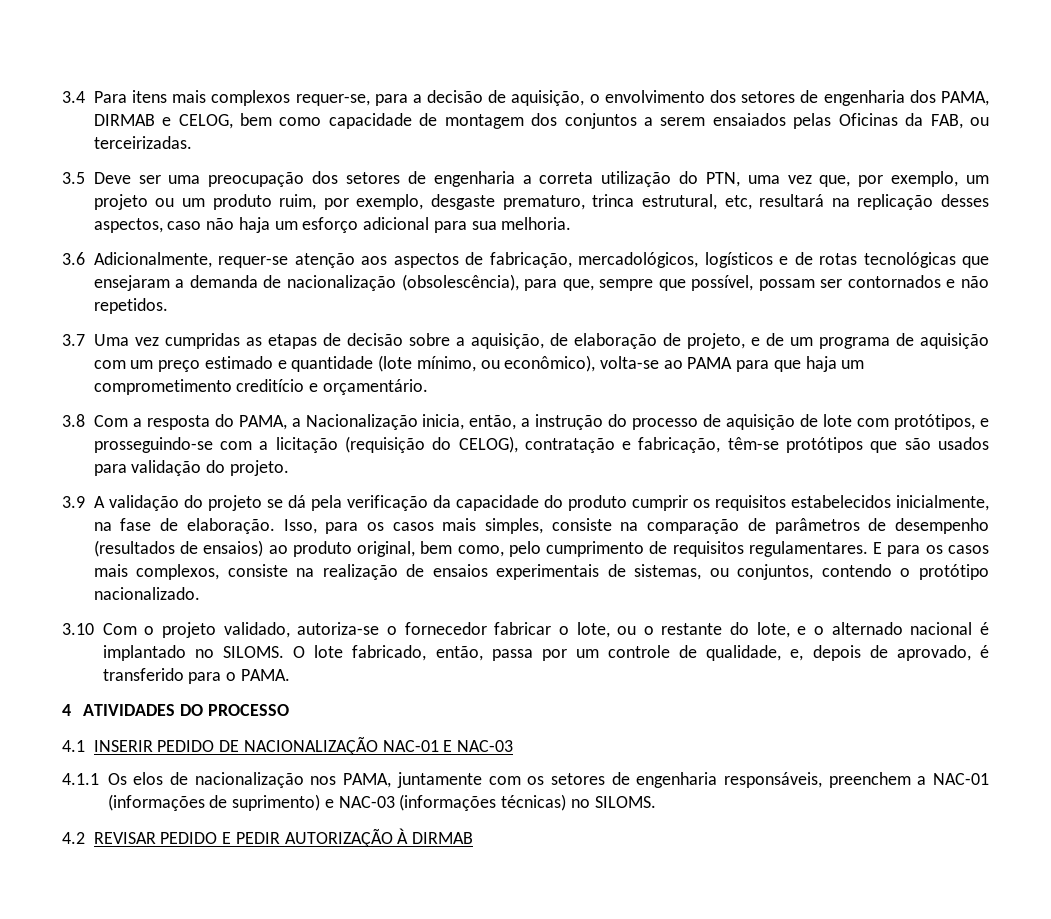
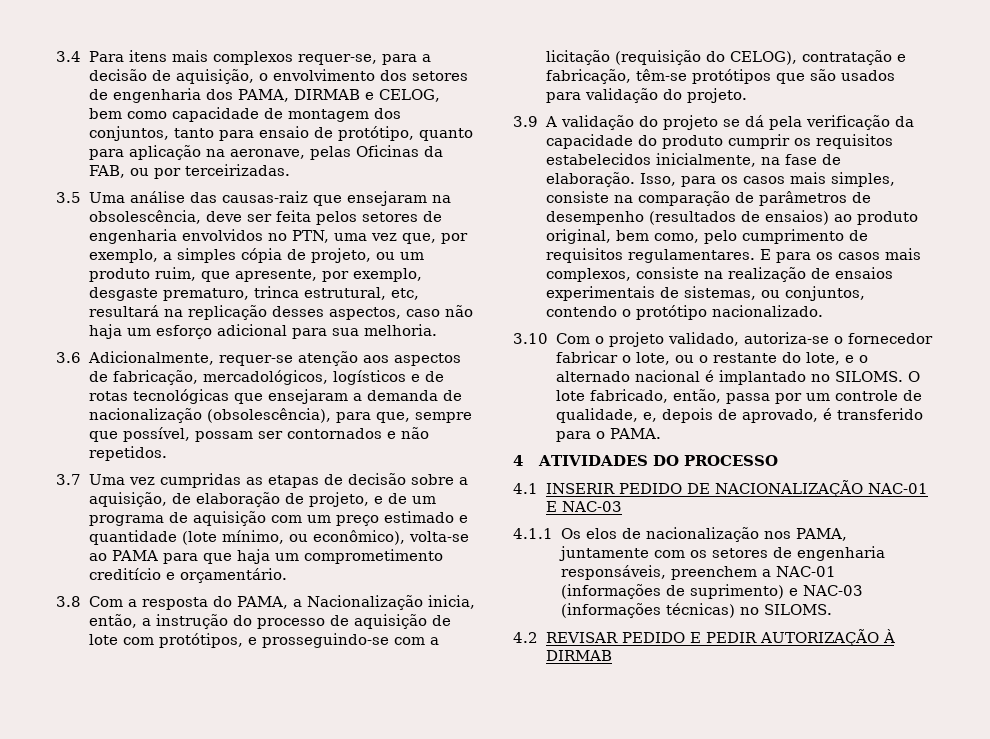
- 3.4 Para itens mais complexos requer-se, para a decisão de aquisição, o envolvimento dos setores de engenharia dos PAMA, DIRMAB e CELOG, bem como capacidade de montagem dos conjuntos a serem ensaiados pelas Oficinas da FAB, ou terceirizadas.
+ 3.4 Para itens mais complexos requer-se, para a decisão de aquisição, o envolvimento dos setores de engenharia dos PAMA, DIRMAB e CELOG, bem como capacidade de montagem dos conjuntos, tanto para ensaio de protótipo, quanto para aplicação na aeronave, pelas Oficinas da FAB, ou por terceirizadas.
- 3.5 Deve ser uma preocupação dos setores de engenharia a correta utilização do PTN, uma vez que, por exemplo, um projeto ou um produto ruim, por exemplo, desgaste prematuro, trinca estrutural, etc, resultará na replicação desses aspectos, caso não haja um esforço adicional para sua melhoria.
+ 3.5 Uma análise das causas-raiz que ensejaram na obsolescência, deve ser feita pelos setores de engenharia envolvidos no PTN, uma vez que, por exemplo, a simples cópia de projeto, ou um produto ruim, que apresente, por exemplo, desgaste prematuro, trinca estrutural, etc, resultará na replicação desses aspectos, caso não haja um esforço adicional para sua melhoria.

